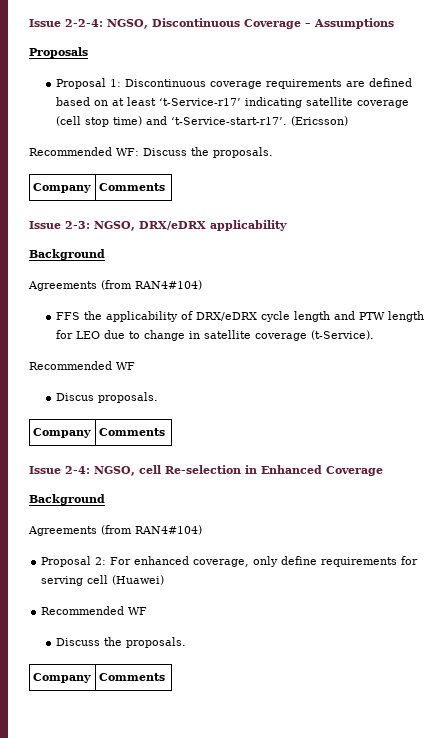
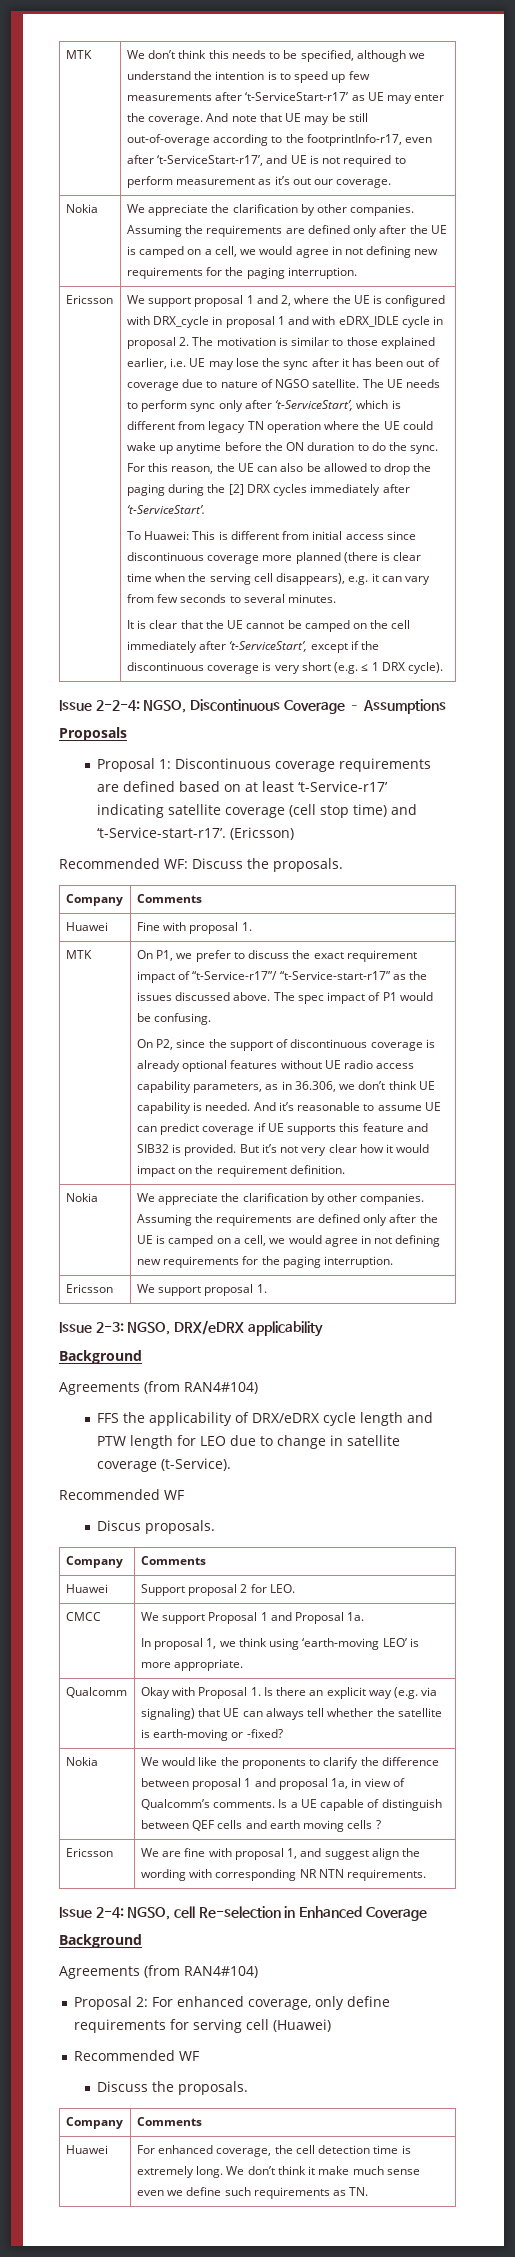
+ MTK | We don’t think this needs to be specified, although we understand the intention is to speed up few measurements after ‘t-ServiceStart-r17’ as UE may enter the coverage. And note that UE may be still out-of-overage according to the footprintInfo-r17, even after ‘t-ServiceStart-r17’, and UE is not required to perform measurement as it’s out our coverage.
+ Nokia | We appreciate the clarification by other companies. Assuming the requirements are defined only after the UE is camped on a cell, we would agree in not defining new requirements for the paging interruption.
+ Ericsson | We support proposal 1 and 2, where the UE is configured with DRX_cycle in proposal 1 and with eDRX_IDLE cycle in proposal 2. The motivation is similar to those explained earlier, i.e. UE may lose the sync after it has been out of coverage due to nature of NGSO satellite. The UE needs to perform sync only after ‘t-ServiceStart’, which is different from legacy TN operation where the UE could wake up anytime before the ON duration to do the sync. For this reason, the UE can also be allowed to drop the paging during the [2] DRX cycles immediately after ‘t-ServiceStart’.
+ To Huawei: This is different from initial access since discontinuous coverage more planned (there is clear time when the serving cell disappears), e.g. it can vary from few seconds to several minutes.
+ It is clear that the UE cannot be camped on the cell immediately after ‘t-ServiceStart’, except if the discontinuous coverage is very short (e.g. ≤ 1 DRX cycle).
+ Huawei | Fine with proposal 1.
+ MTK | On P1, we prefer to discuss the exact requirement impact of “t-Service-r17”/ “t-Service-start-r17” as the issues discussed above. The spec impact of P1 would be confusing.
+ On P2, since the support of discontinuous coverage is already optional features without UE radio access capability parameters, as in 36.306, we don’t think UE capability is needed. And it’s reasonable to assume UE can predict coverage if UE supports this feature and SIB32 is provided. But it’s not very clear how it would impact on the requirement definition.
+ Nokia | We appreciate the clarification by other companies. Assuming the requirements are defined only after the UE is camped on a cell, we would agree in not defining new requirements for the paging interruption.
+ Ericsson | We support proposal 1.
+ Huawei | Support proposal 2 for LEO.
+ CMCC | We support Proposal 1 and Proposal 1a.
+ In proposal 1, we think using ‘earth-moving LEO’ is more appropriate.
+ Qualcomm | Okay with Proposal 1. Is there an explicit way (e.g. via signaling) that UE can always tell whether the satellite is earth-moving or -fixed?
+ Nokia | We would like the proponents to clarify the difference between proposal 1 and proposal 1a, in view of Qualcomm’s comments. Is a UE capable of distinguish between QEF cells and earth moving cells ?
+ Ericsson | We are fine with proposal 1, and suggest align the wording with corresponding NR NTN requirements.
+ Huawei | For enhanced coverage, the cell detection time is extremely long. We don’t think it make much sense even we define such requirements as TN.

